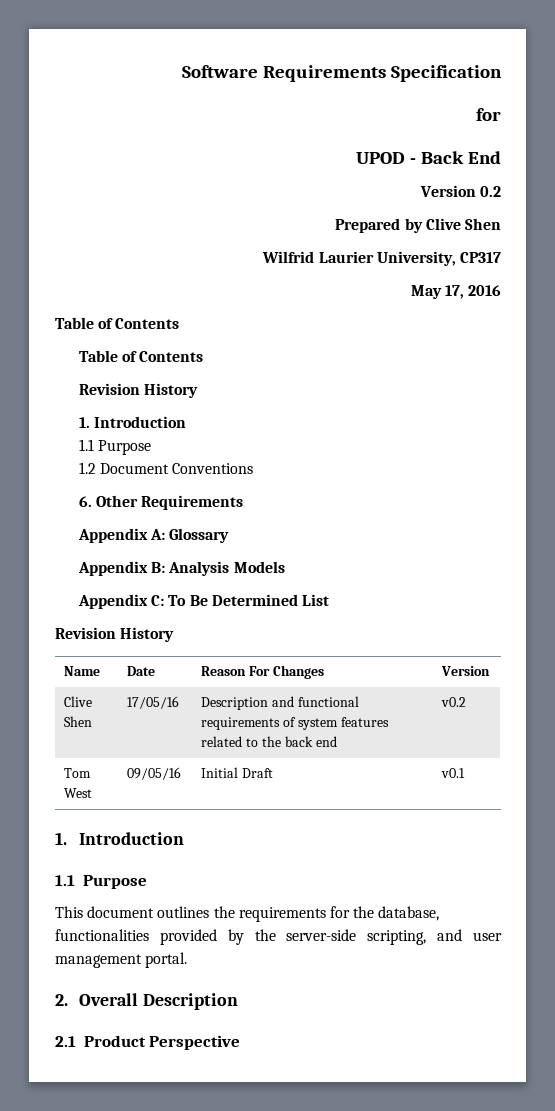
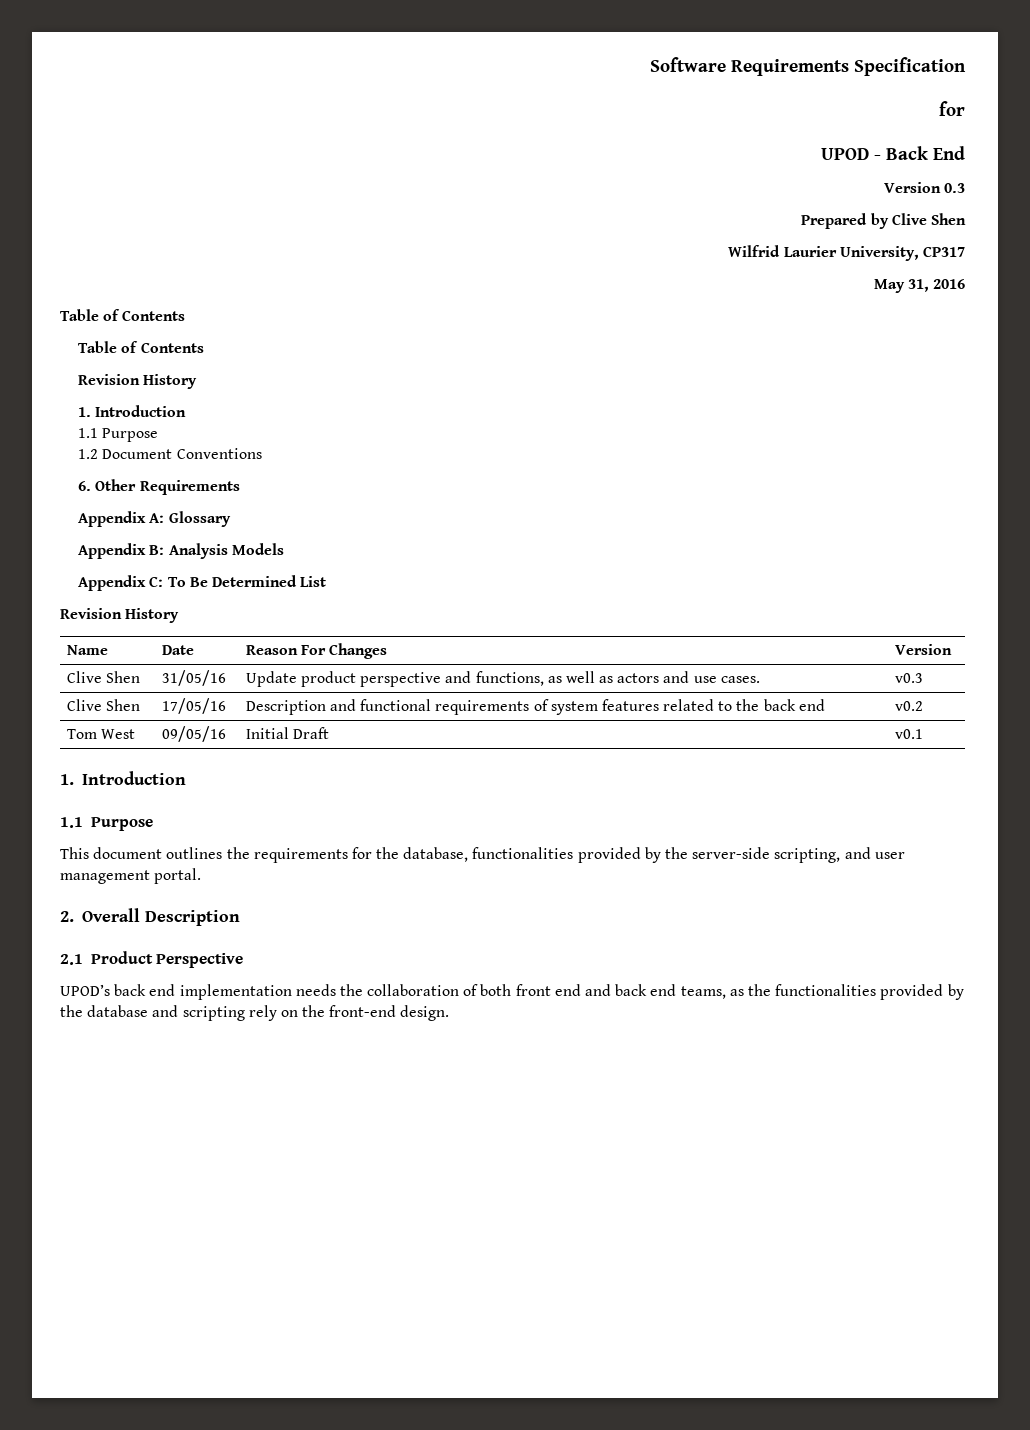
- Version 0.2
+ Version 0.3
- May 17, 2016
+ May 31, 2016
+ Clive Shen | 31/05/16 | Update product perspective and functions, as well as actors and use cases. | v0.3
+ UPOD’s back end implementation needs the collaboration of both front end and back end teams, as the functionalities provided by the database and scripting rely on the front-end design.

